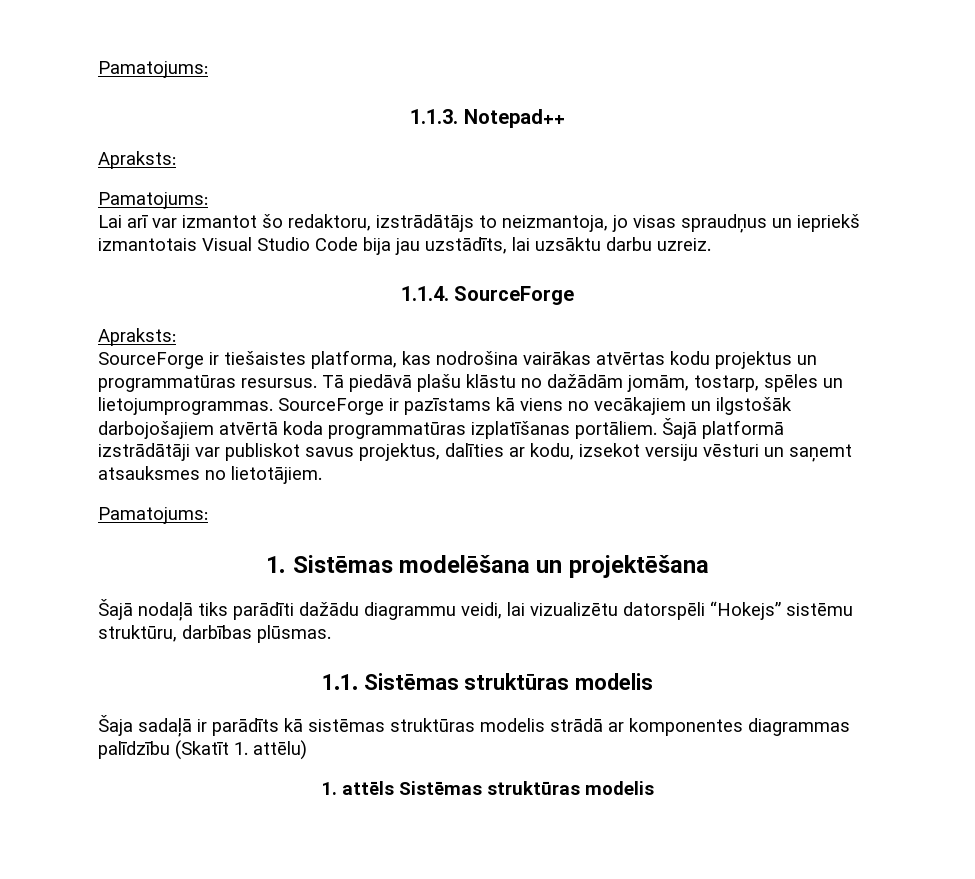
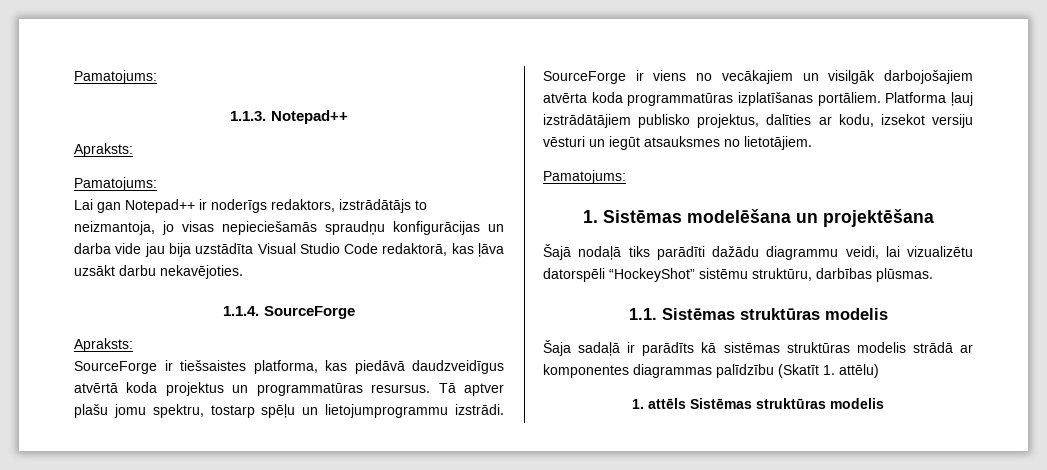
- Lai arī var izmantot šo redaktoru, izstrādātājs to neizmantoja, jo visas spraudņus un iepriekš izmantotais Visual Studio Code bija jau uzstādīts, lai uzsāktu darbu uzreiz.
+ Lai gan Notepad++ ir noderīgs redaktors, izstrādātājs to neizmantoja, jo visas nepieciešamās spraudņu konfigurācijas un darba vide jau bija uzstādīta Visual Studio Code redaktorā, kas ļāva uzsākt darbu nekavējoties.
- SourceForge ir tiešaistes platforma, kas nodrošina vairākas atvērtas kodu projektus un programmatūras resursus.
+ SourceForge ir tiešsaistes platforma, kas piedāvā daudzveidīgus atvērtā koda projektus un programmatūras resursus.
- Tā piedāvā plašu klāstu no dažādām jomām, tostarp, spēles un lietojumprogrammas. SourceForge ir pazīstams kā viens no vecākajiem un ilgstošāk darbojošajiem atvērtā koda programmatūras izplatīšanas portāliem.
+ Tā aptver plašu jomu spektru, tostarp spēļu un lietojumprogrammu izstrādi. SourceForge ir viens no vecākajiem un visilgāk darbojošajiem atvērta koda programmatūras izplatīšanas portāliem.
- Šajā platformā izstrādātāji var publiskot savus projektus, dalīties ar kodu, izsekot versiju vēsturi un saņemt atsauksmes no lietotājiem.
+ Platforma ļauj izstrādātājiem publisko projektus, dalīties ar kodu, izsekot versiju vēsturi un iegūt atsauksmes no lietotājiem.
- Šajā nodaļā tiks parādīti dažādu diagrammu veidi, lai vizualizētu datorspēli “Hokejs” sistēmu struktūru, darbības plūsmas.
+ Šajā nodaļā tiks parādīti dažādu diagrammu veidi, lai vizualizētu datorspēli “HockeyShot” sistēmu struktūru, darbības plūsmas.

